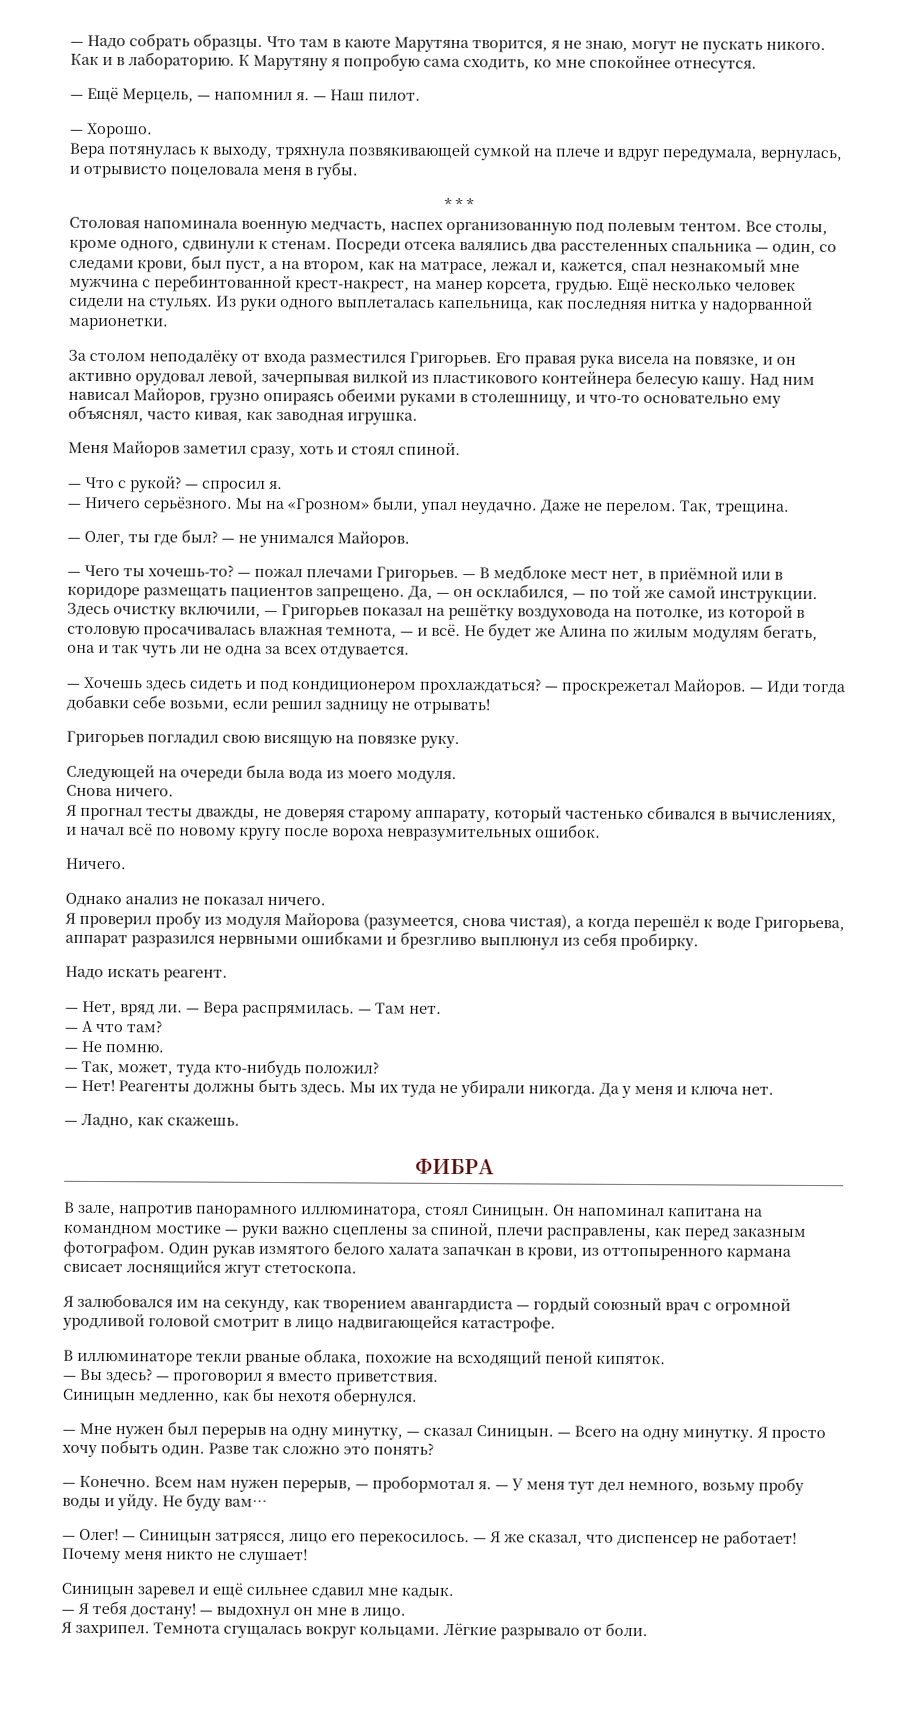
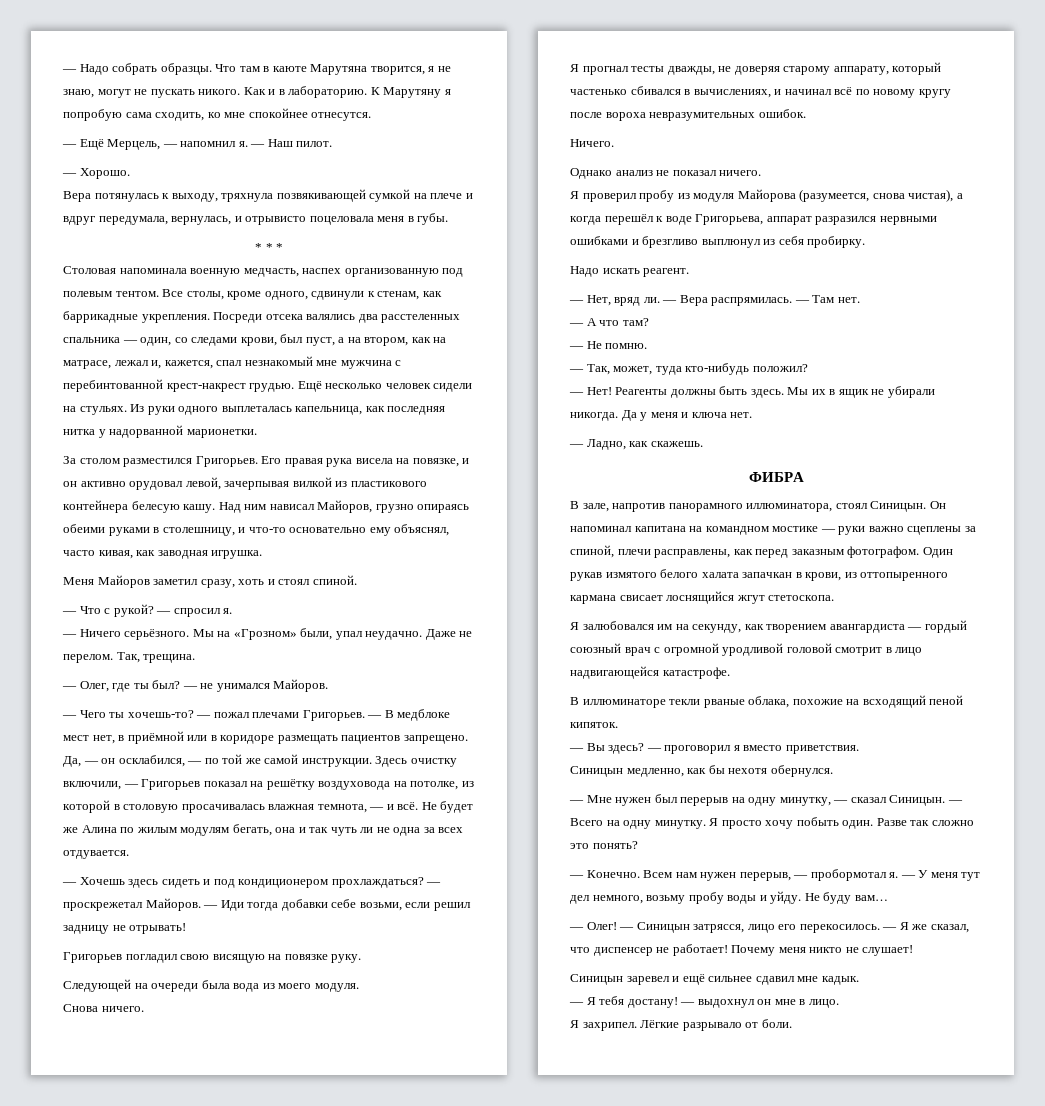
- Все столы, кроме одного, сдвинули к стенам.
+ Все столы, кроме одного, сдвинули к стенам, как баррикадные укрепления.
- Посреди отсека валялись два расстеленных спальника — один, со следами крови, был пуст, а на втором, как на матрасе, лежал и, кажется, спал незнакомый мне мужчина с перебинтованной крест-накрест, на манер корсета, грудью.
+ Посреди отсека валялись два расстеленных спальника — один, со следами крови, был пуст, а на втором, как на матрасе, лежал и, кажется, спал незнакомый мне мужчина с перебинтованной крест-накрест грудью.
- За столом неподалёку от входа разместился Григорьев.
+ За столом разместился Григорьев.
- — Олег, ты где был?
+ — Олег, где ты был?
- Я прогнал тесты дважды, не доверяя старому аппарату, который частенько сбивался в вычислениях, и начал всё по новому кругу после вороха невразумительных ошибок.
+ Я прогнал тесты дважды, не доверяя старому аппарату, который частенько сбивался в вычислениях, и начинал всё по новому кругу после вороха невразумительных ошибок.
- Мы их туда не убирали никогда.
+ Мы их в ящик не убирали никогда.
- Темнота сгущалась вокруг кольцами.

